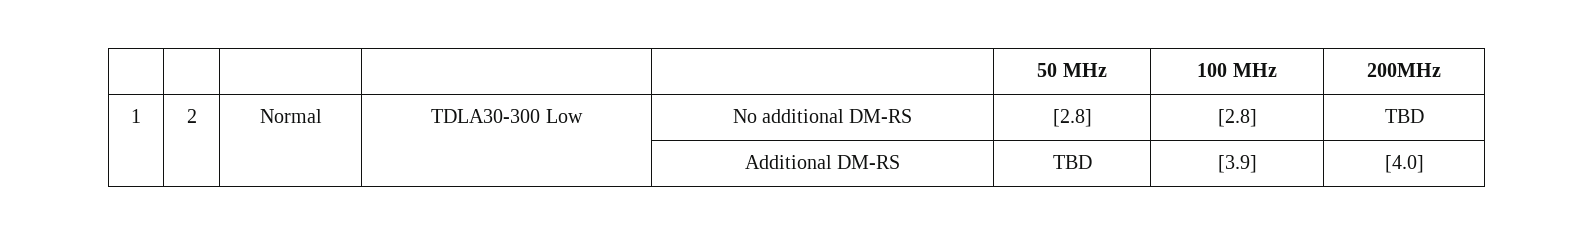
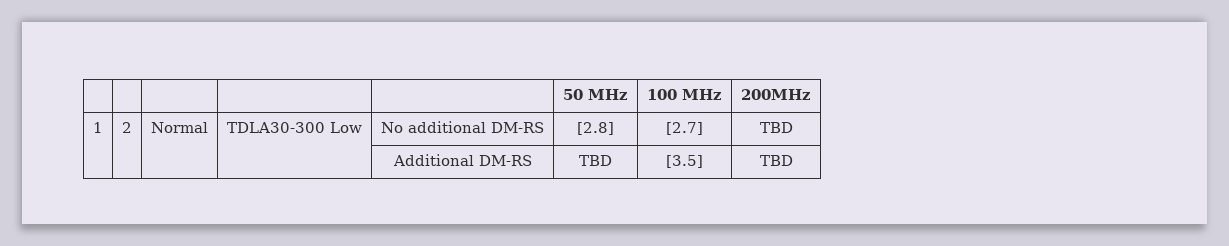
- 1 | 2 | Normal | TDLA30-300 Low | No additional DM-RS | [2.8] | [2.8] | TBD
+ 1 | 2 | Normal | TDLA30-300 Low | No additional DM-RS | [2.8] | [2.7] | TBD
- | | | | Additional DM-RS | TBD | [3.9] | [4.0]
+ | | | | Additional DM-RS | TBD | [3.5] | TBD

